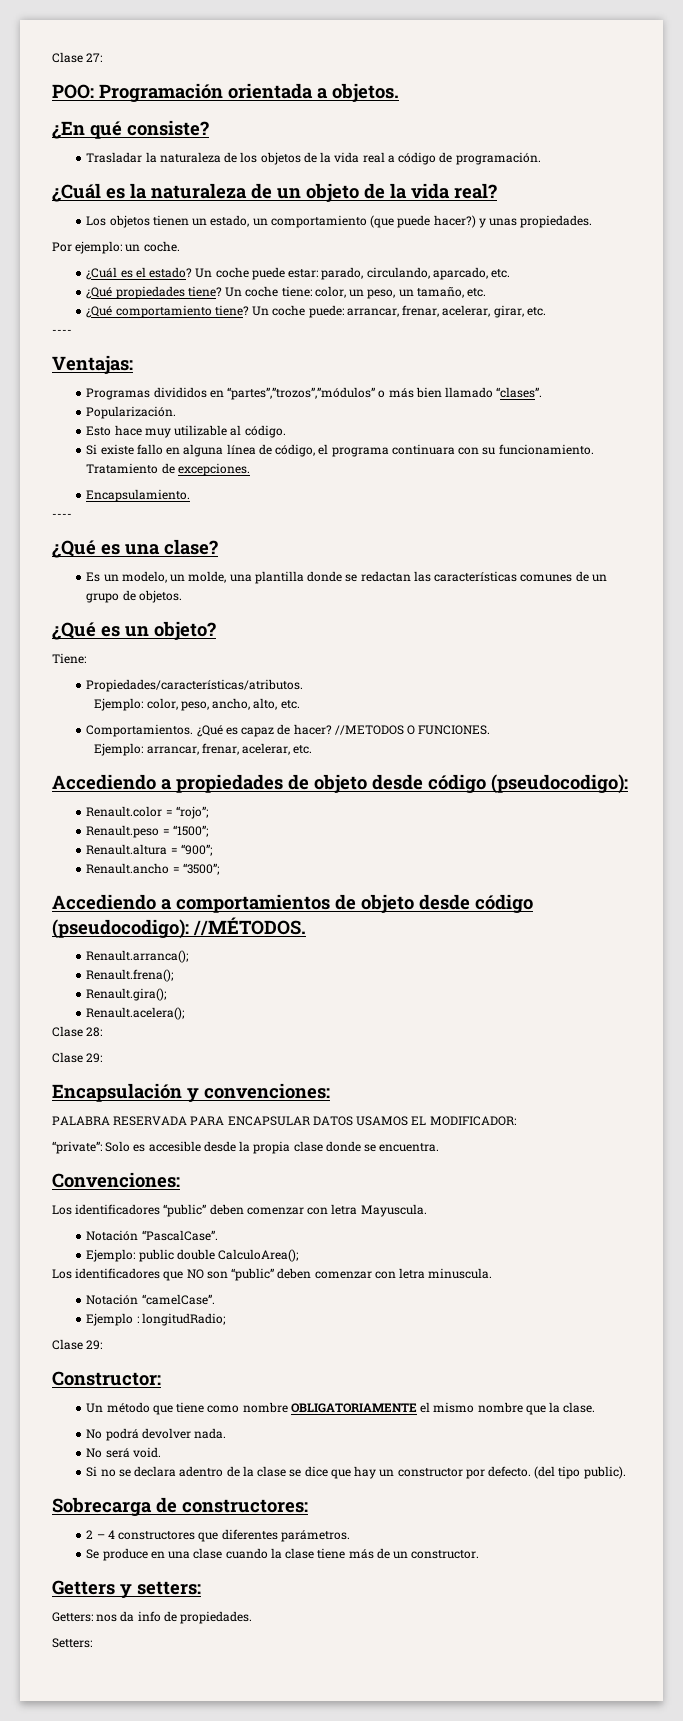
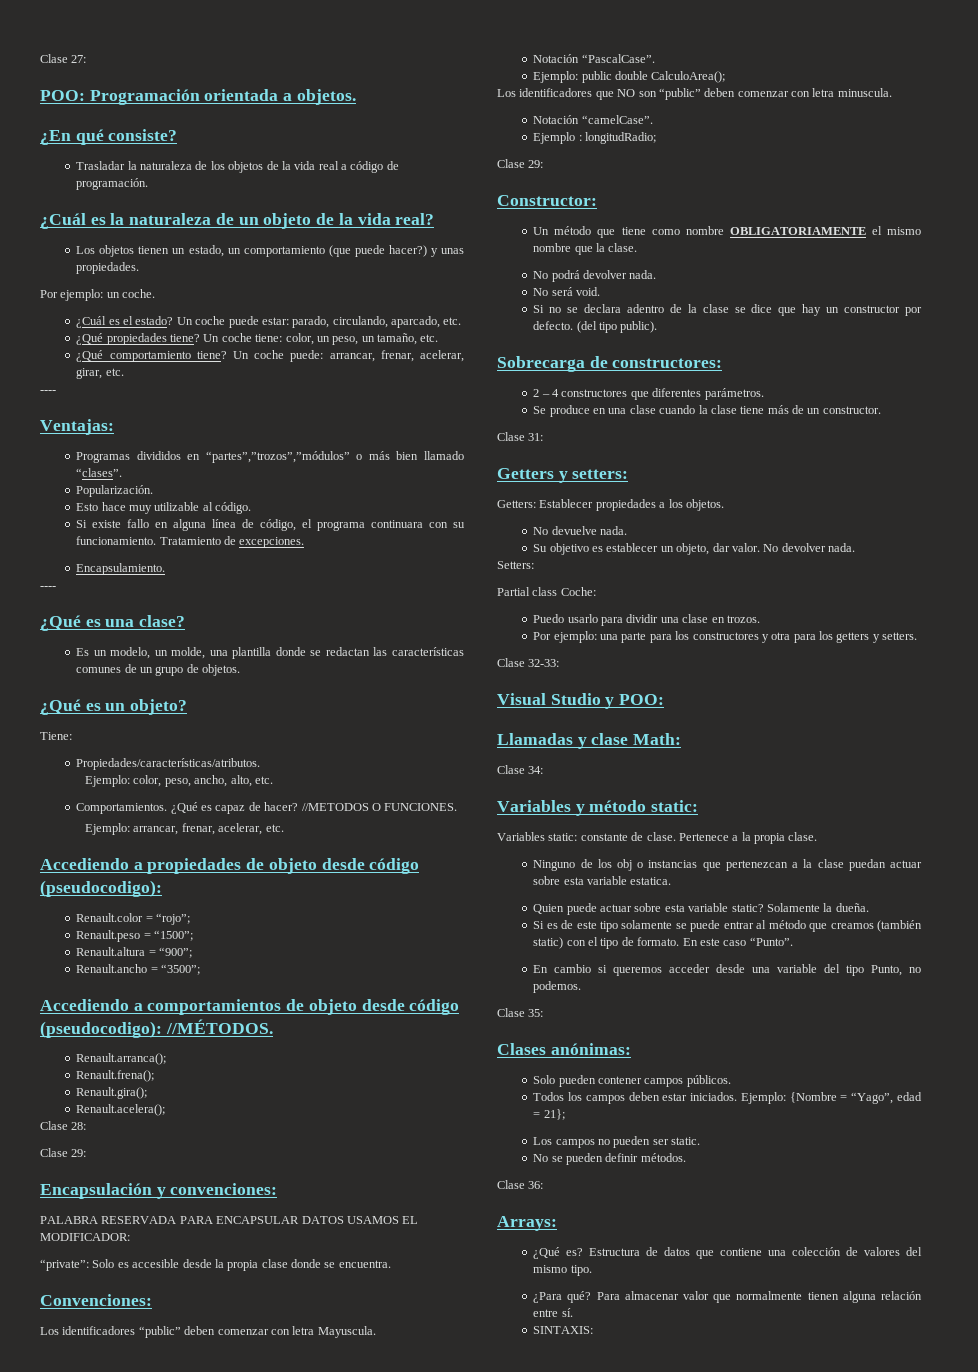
+ Clase 31:
- Getters: nos da info de propiedades.
+ Getters: Establecer propiedades a los objetos.
+ No devuelve nada.
+ Su objetivo es establecer un objeto, dar valor. No devolver nada.
  Setters:
+ Partial class Coche:
+ Puedo usarlo para dividir una clase en trozos.
+ Por ejemplo: una parte para los constructores y otra para los getters y setters.
+ Clase 32-33:
+ Visual Studio y POO:
+ Llamadas y clase Math:
+ Clase 34:
+ Variables y método static:
+ Variables static: constante de clase. Pertenece a la propia clase.
+ Ninguno de los obj o instancias que pertenezcan a la clase puedan actuar sobre esta variable estatica.
+ Quien puede actuar sobre esta variable static? Solamente la dueña.
+ Si es de este tipo solamente se puede entrar al método que creamos (también static) con el tipo de formato. En este caso “Punto”.
+ En cambio si queremos acceder desde una variable del tipo Punto, no podemos.
+ Clase 35:
+ Clases anónimas:
+ Solo pueden contener campos públicos.
+ Todos los campos deben estar iniciados. Ejemplo: {Nombre = “Yago”, edad = 21};
+ Los campos no pueden ser static.
+ No se pueden definir métodos.
+ Clase 36:
+ Arrays:
+ ¿Qué es? Estructura de datos que contiene una colección de valores del mismo tipo.
+ ¿Para qué? Para almacenar valor que normalmente tienen alguna relación entre sí.
+ SINTAXIS:

